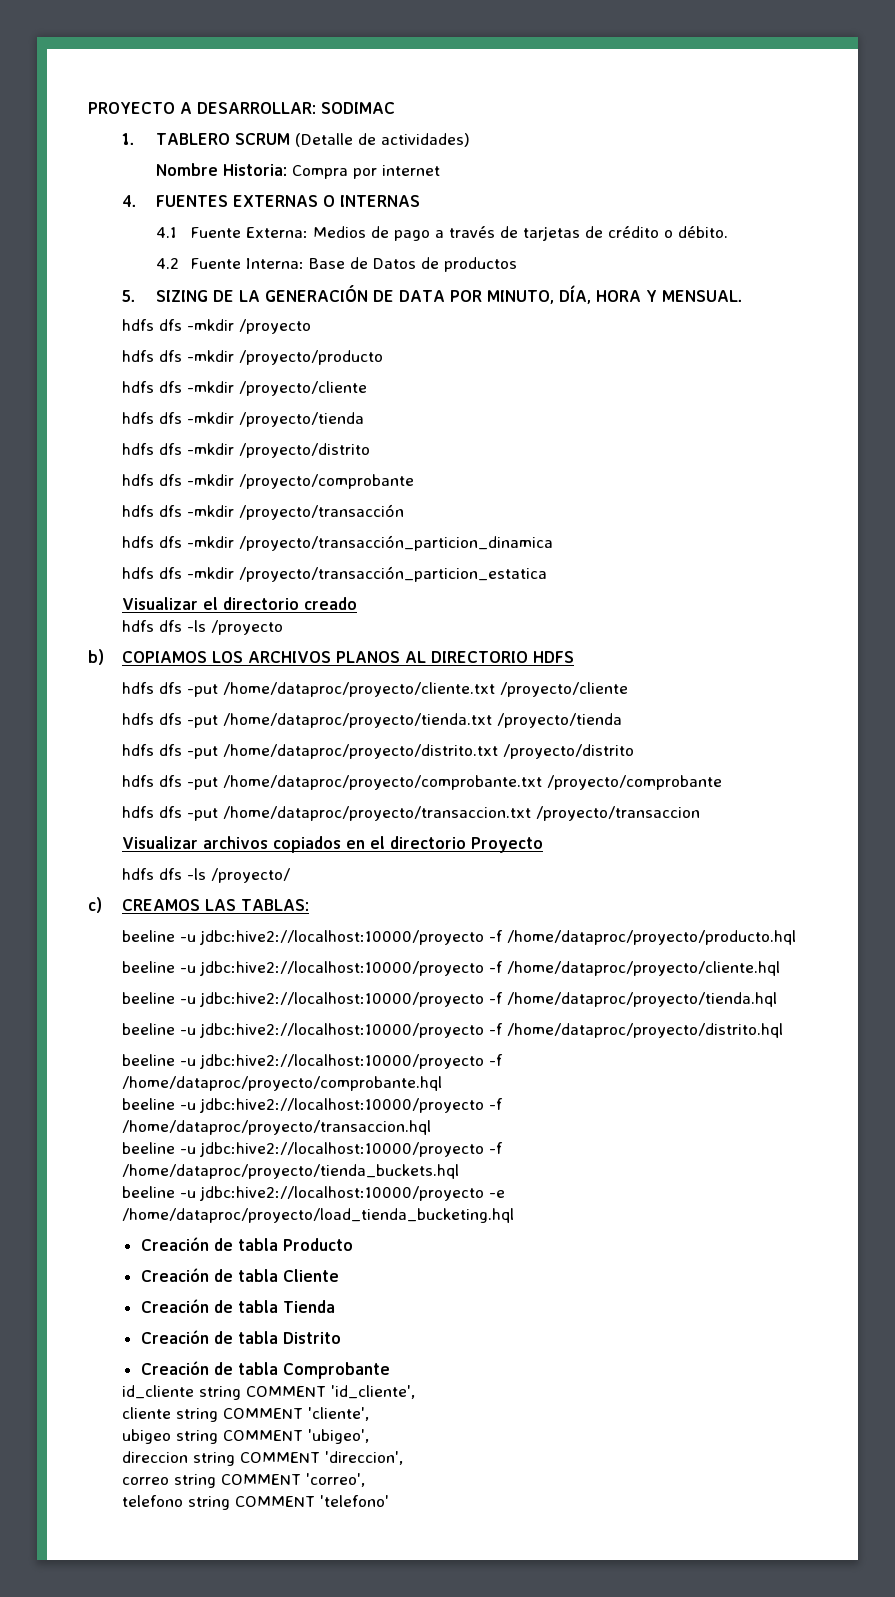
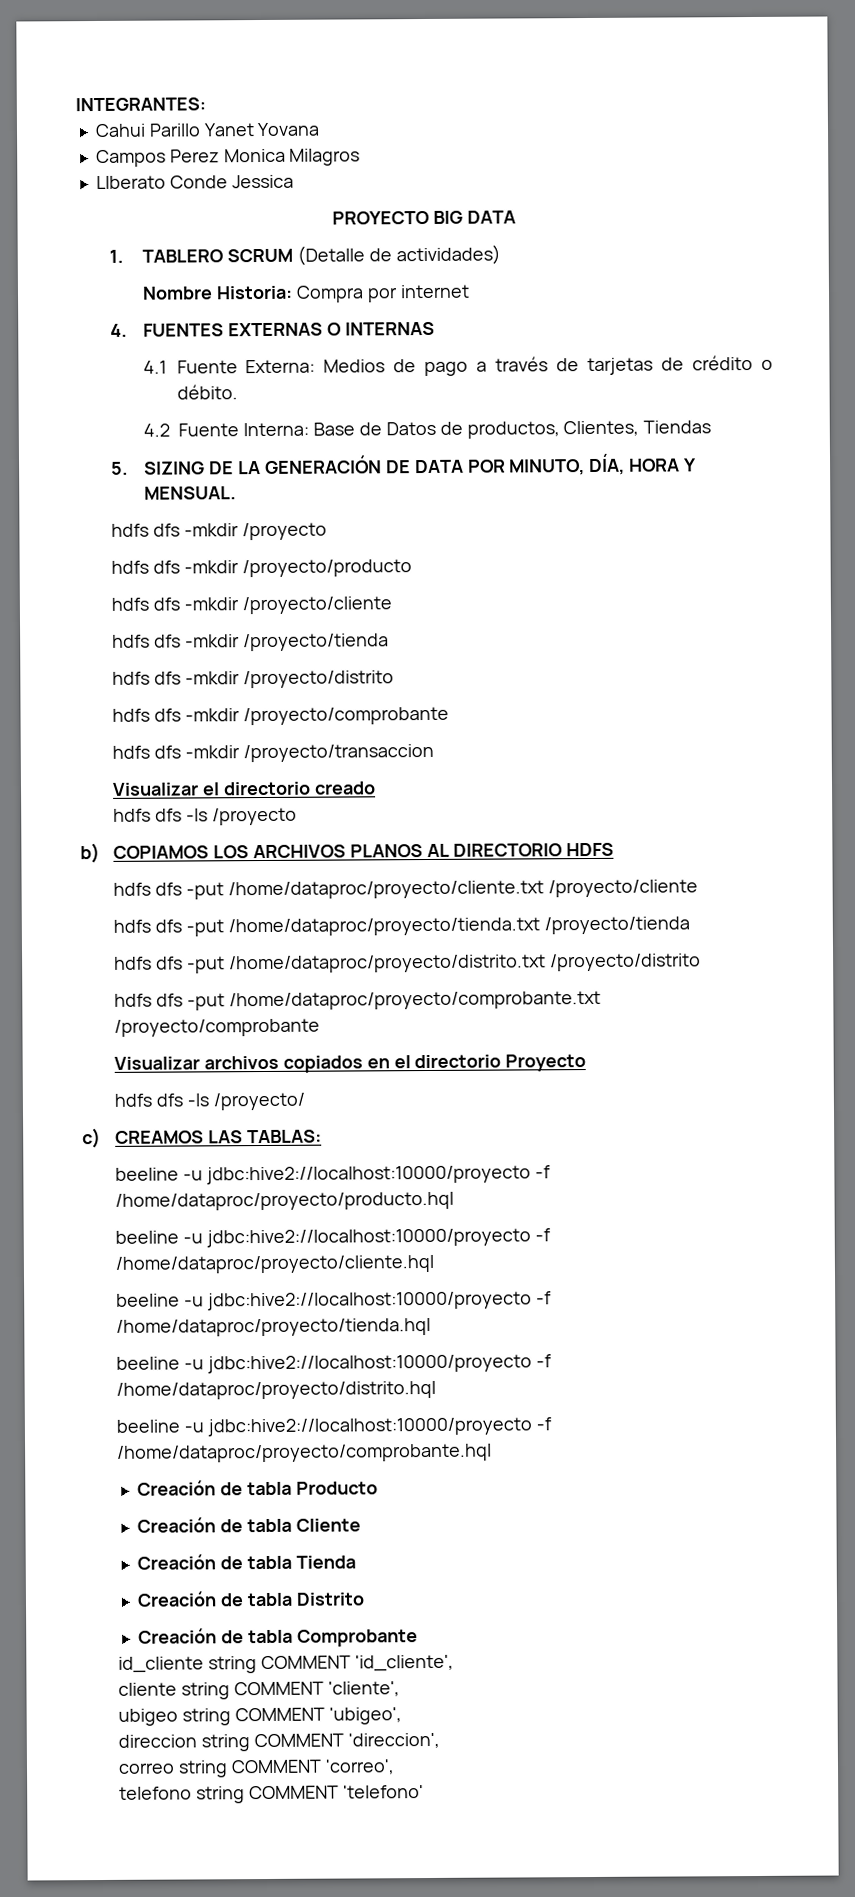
- PROYECTO A DESARROLLAR: SODIMAC
+ INTEGRANTES:
+ Cahui Parillo Yanet Yovana
+ Campos Perez Monica Milagros
+ LIberato Conde Jessica
+ PROYECTO BIG DATA
- 4.2 Fuente Interna: Base de Datos de productos
+ 4.2 Fuente Interna: Base de Datos de productos, Clientes, Tiendas
- hdfs dfs -mkdir /proyecto/transacción
- hdfs dfs -mkdir /proyecto/transacción_particion_dinamica
- hdfs dfs -mkdir /proyecto/transacción_particion_estatica
+ hdfs dfs -mkdir /proyecto/transaccion
- hdfs dfs -put /home/dataproc/proyecto/transaccion.txt /proyecto/transaccion
- beeline -u jdbc:hive2://localhost:10000/proyecto -f /home/dataproc/proyecto/transaccion.hql
- beeline -u jdbc:hive2://localhost:10000/proyecto -f /home/dataproc/proyecto/tienda_buckets.hql
- beeline -u jdbc:hive2://localhost:10000/proyecto -e /home/dataproc/proyecto/load_tienda_bucketing.hql

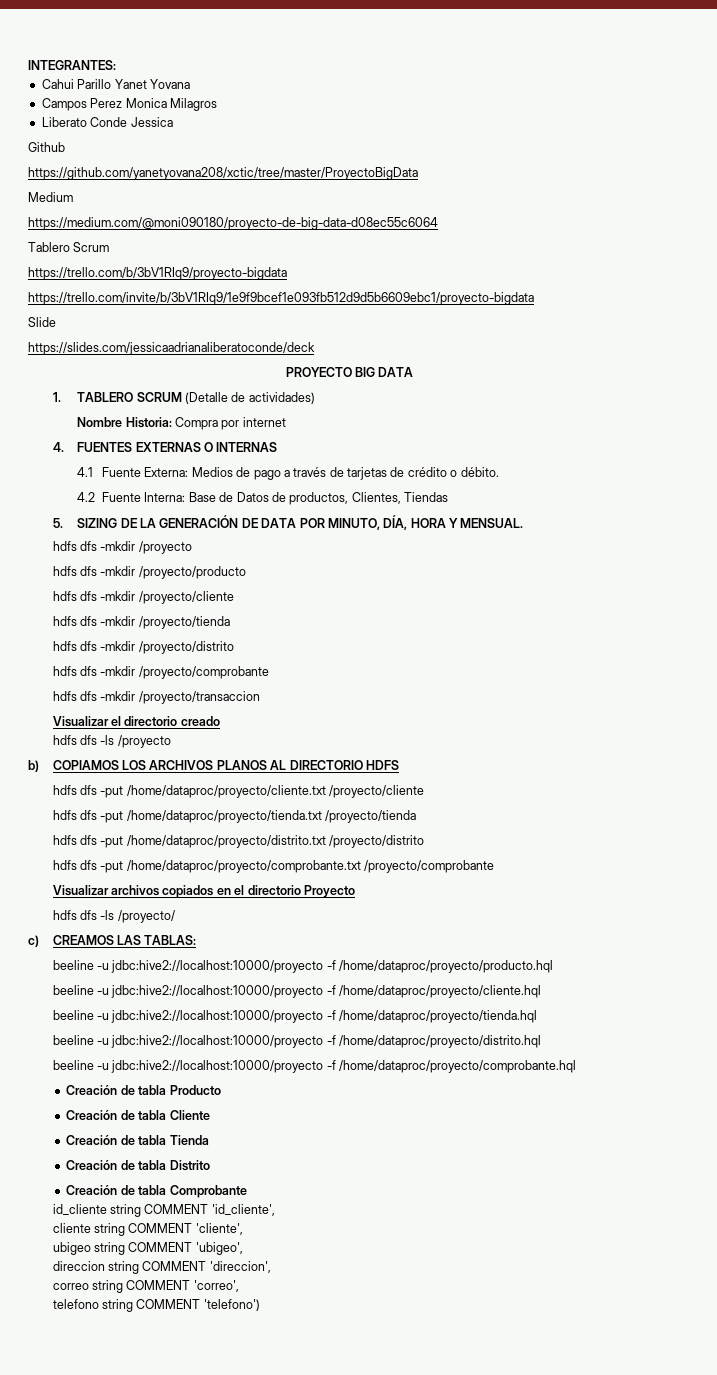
- LIberato Conde Jessica
+ Liberato Conde Jessica
+ Github
+ https://github.com/yanetyovana208/xctic/tree/master/ProyectoBigData
+ Medium
+ https://medium.com/@moni090180/proyecto-de-big-data-d08ec55c6064
+ Tablero Scrum
+ https://trello.com/b/3bV1RIq9/proyecto-bigdata
+ https://trello.com/invite/b/3bV1RIq9/1e9f9bcef1e093fb512d9d5b6609ebc1/proyecto-bigdata
+ Slide
+ https://slides.com/jessicaadrianaliberatoconde/deck
- telefono string COMMENT 'telefono'
+ telefono string COMMENT 'telefono')

